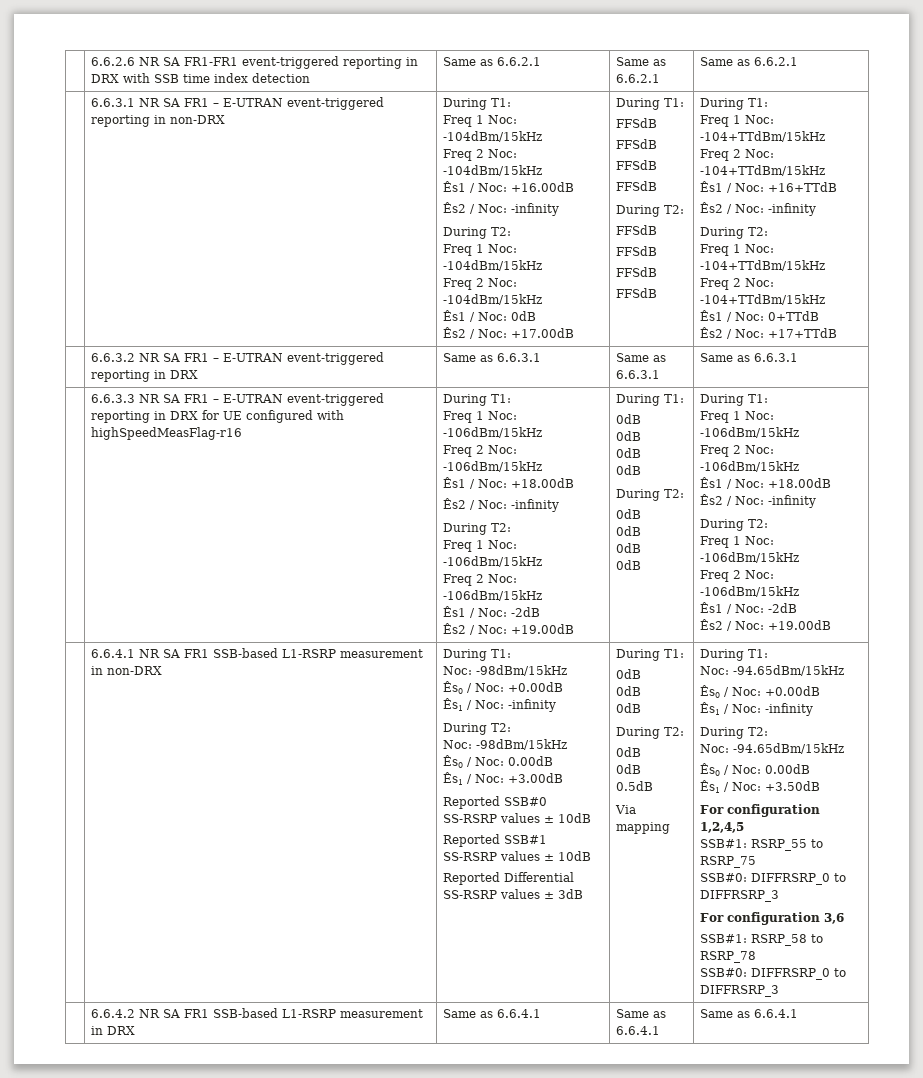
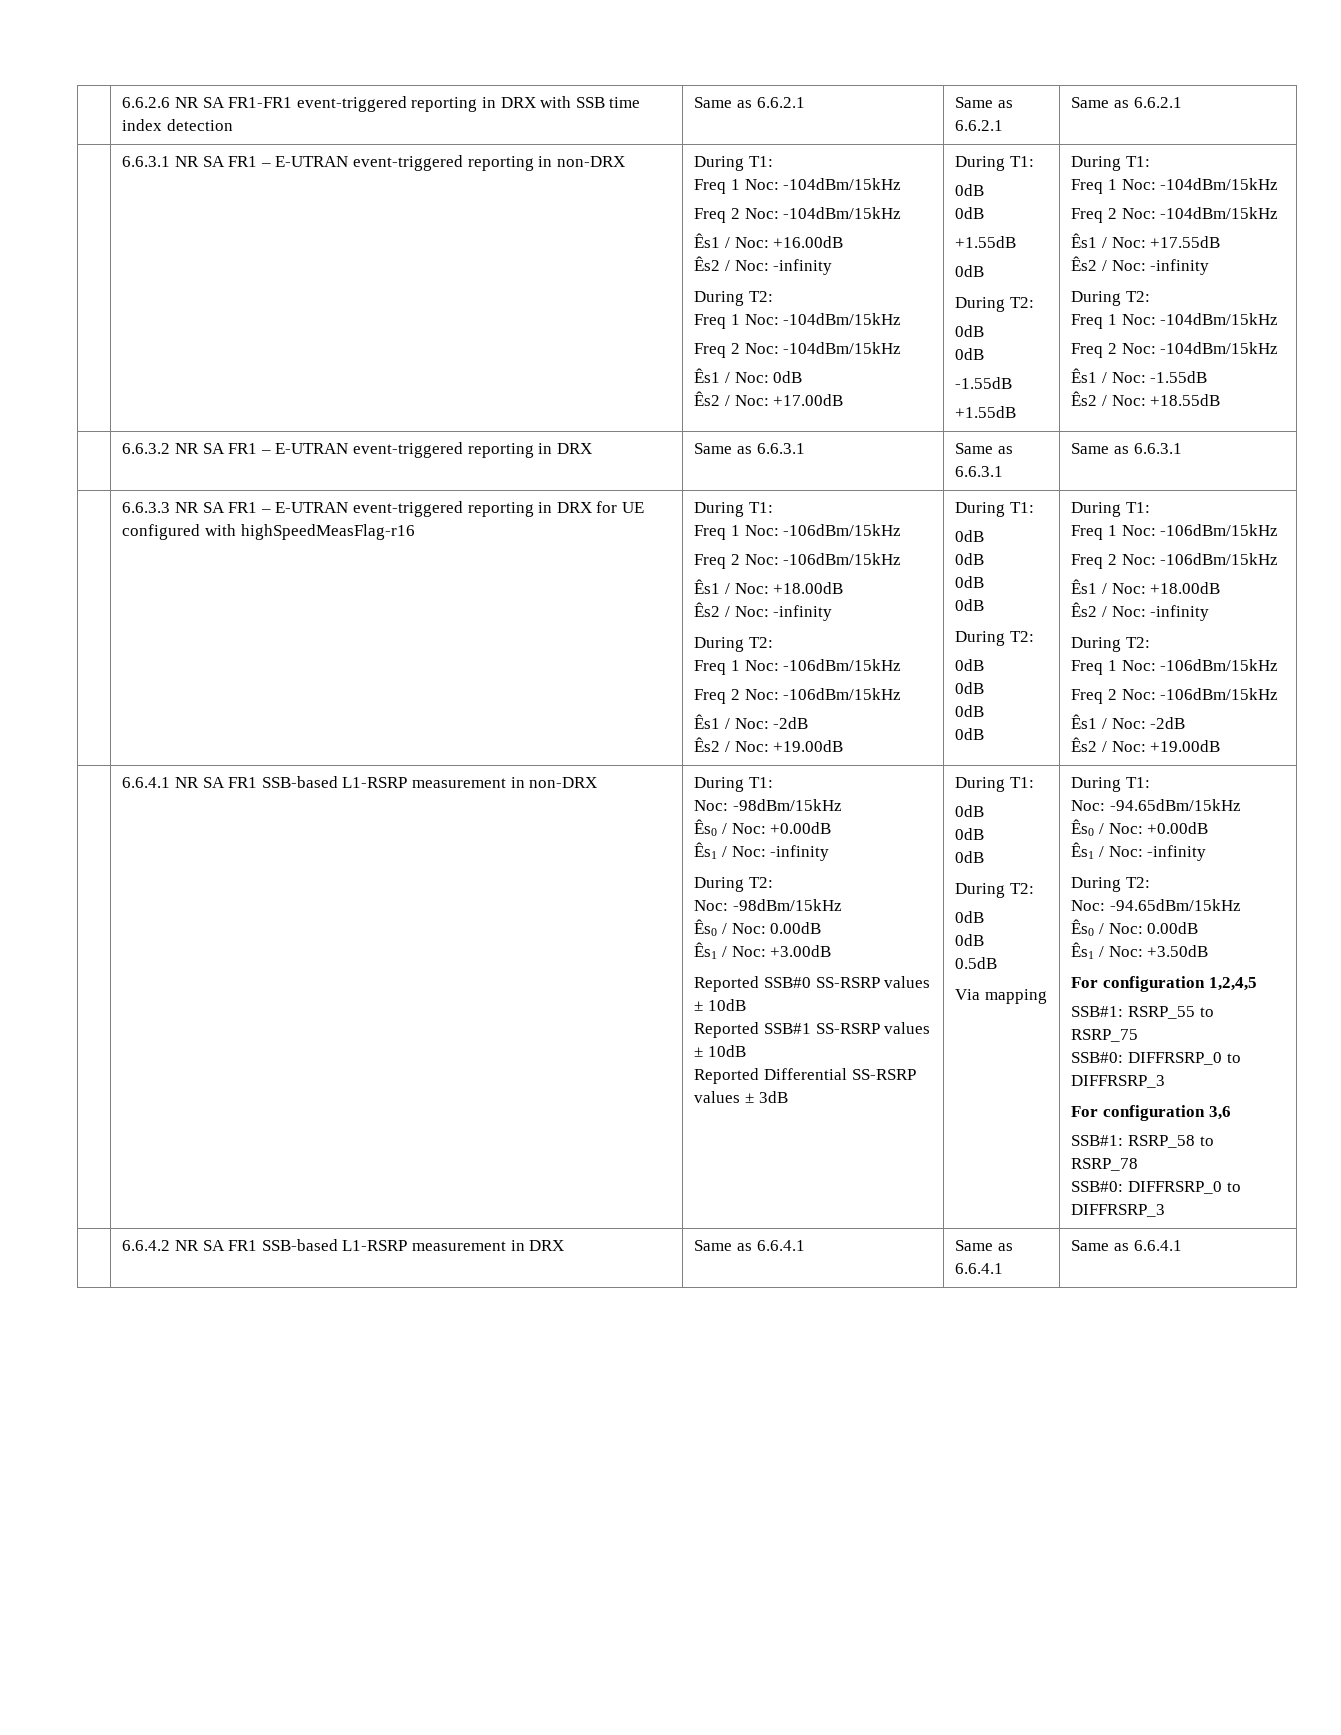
  Ês2 / Noc: +17.00dB | During T1:
- FFSdB
- FFSdB
- FFSdB
- FFSdB
+ 0dB
+ 0dB
+ +1.55dB
+ 0dB
  During T2:
- FFSdB
- FFSdB
- FFSdB
- FFSdB | During T1:
- Freq 1 Noc: -104+TTdBm/15kHz
- Freq 2 Noc: -104+TTdBm/15kHz
- Ês1 / Noc: +16+TTdB
+ 0dB
+ 0dB
+ -1.55dB
+ +1.55dB | During T1:
+ Freq 1 Noc: -104dBm/15kHz
+ Freq 2 Noc: -104dBm/15kHz
+ Ês1 / Noc: +17.55dB
  Ês2 / Noc: -infinity
  During T2:
- Freq 1 Noc: -104+TTdBm/15kHz
- Freq 2 Noc: -104+TTdBm/15kHz
- Ês1 / Noc: 0+TTdB
- Ês2 / Noc: +17+TTdB
+ Freq 1 Noc: -104dBm/15kHz
+ Freq 2 Noc: -104dBm/15kHz
+ Ês1 / Noc: -1.55dB
+ Ês2 / Noc: +18.55dB

